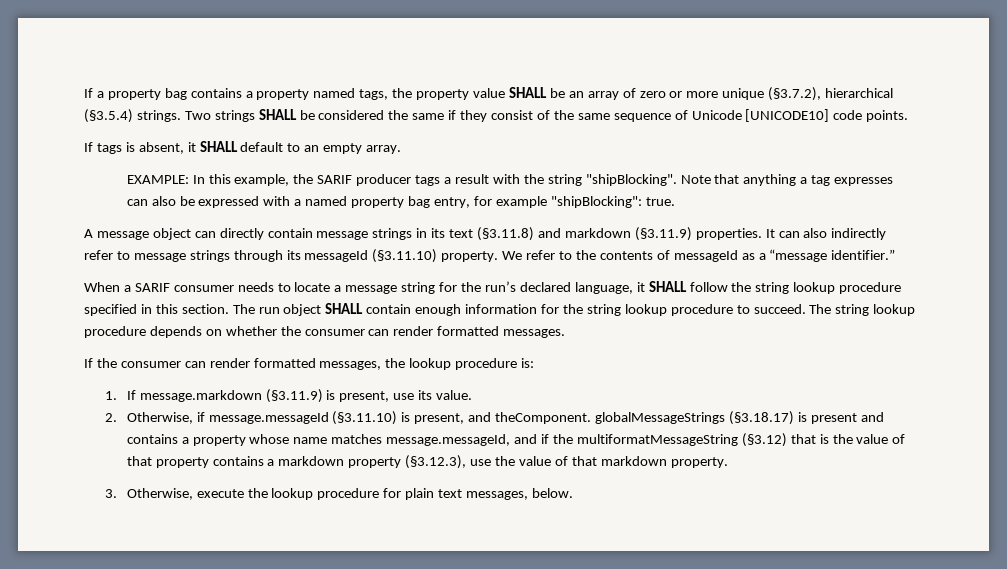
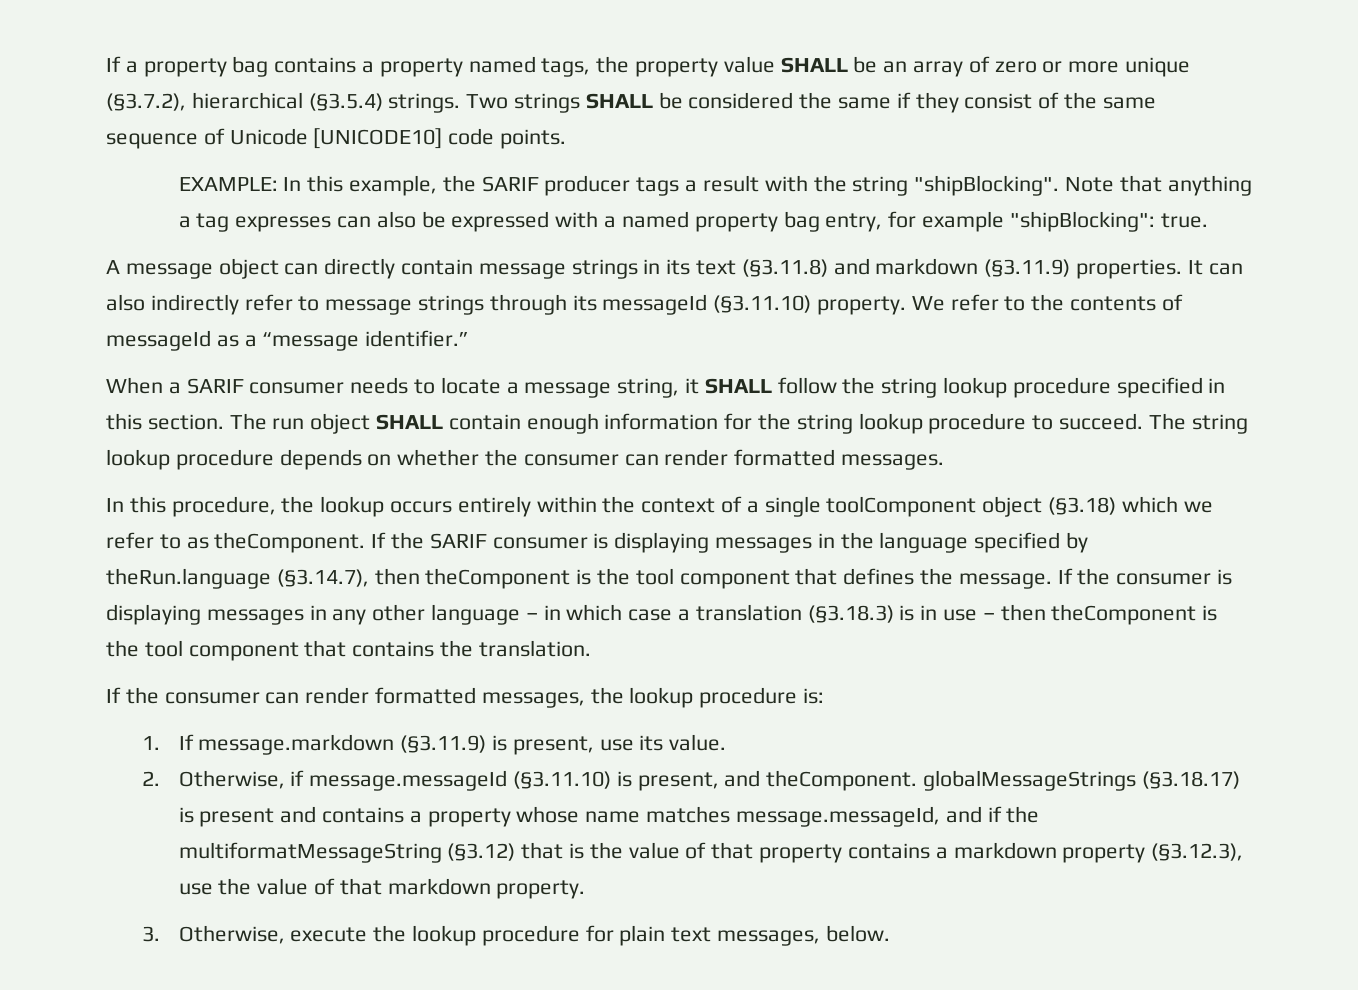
- If tags is absent, it SHALL default to an empty array.
- When a SARIF consumer needs to locate a message string for the run’s declared language, it SHALL follow the string lookup procedure specified in this section.
+ When a SARIF consumer needs to locate a message string, it SHALL follow the string lookup procedure specified in this section.
+ In this procedure, the lookup occurs entirely within the context of a single toolComponent object (§3.18) which we refer to as theComponent. If the SARIF consumer is displaying messages in the language specified by theRun.language (§3.14.7), then theComponent is the tool component that defines the message. If the consumer is displaying messages in any other language – in which case a translation (§3.18.3) is in use – then theComponent is the tool component that contains the translation.

